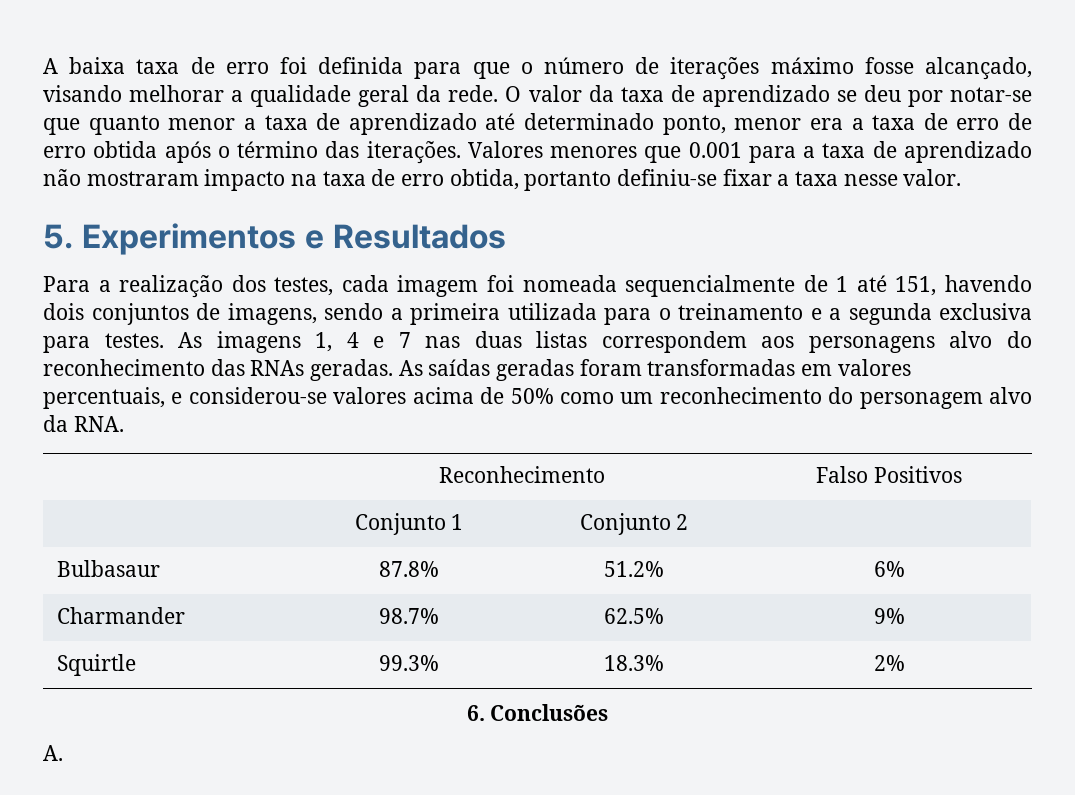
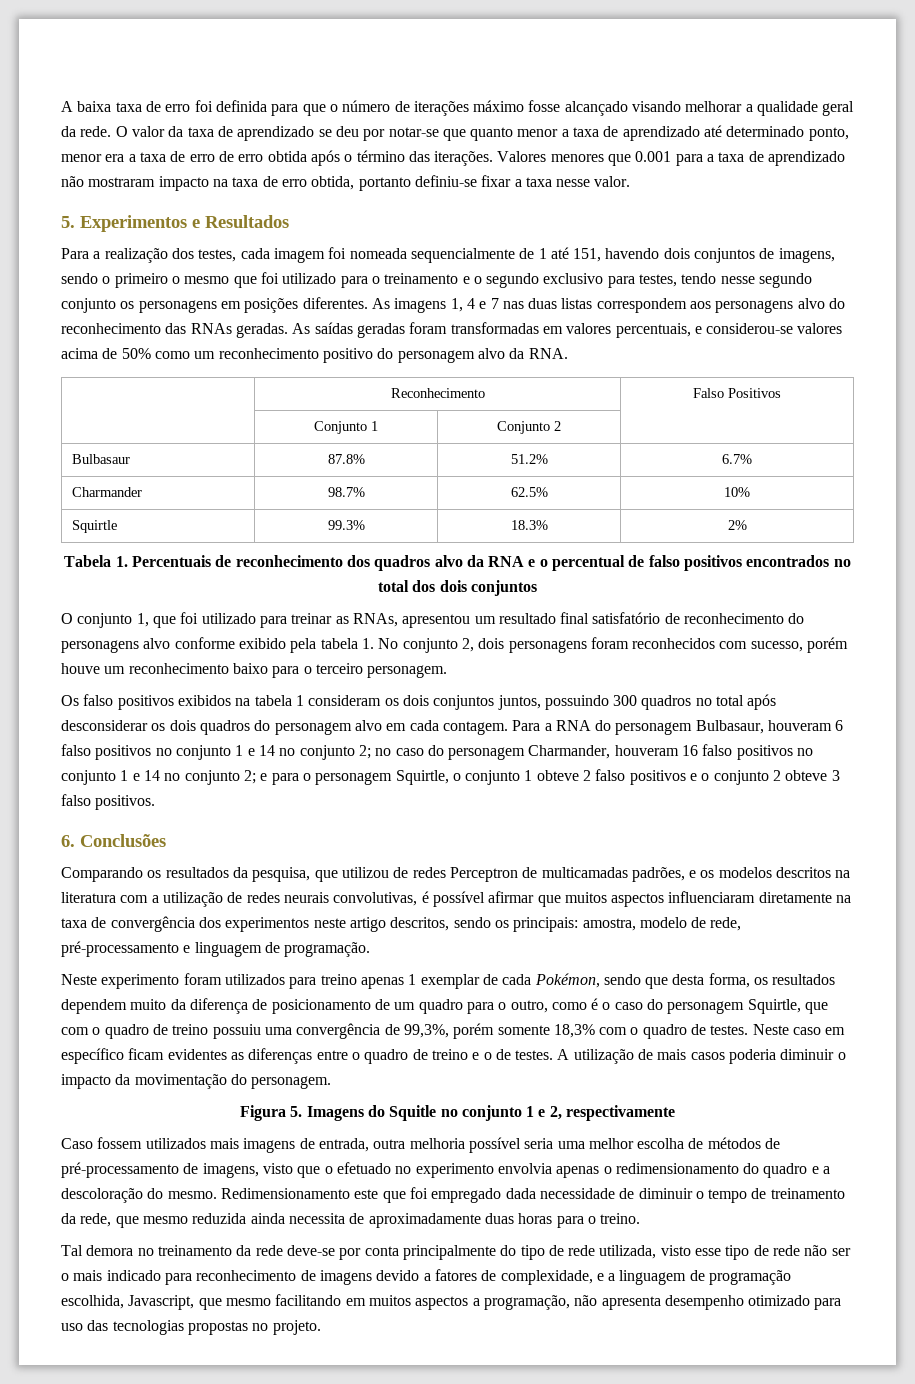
- A baixa taxa de erro foi definida para que o número de iterações máximo fosse alcançado, visando melhorar a qualidade geral da rede.
+ A baixa taxa de erro foi definida para que o número de iterações máximo fosse alcançado visando melhorar a qualidade geral da rede.
- Para a realização dos testes, cada imagem foi nomeada sequencialmente de 1 até 151, havendo dois conjuntos de imagens, sendo a primeira utilizada para o treinamento e a segunda exclusiva para testes.
+ Para a realização dos testes, cada imagem foi nomeada sequencialmente de 1 até 151, havendo dois conjuntos de imagens, sendo o primeiro o mesmo que foi utilizado para o treinamento e o segundo exclusivo para testes, tendo nesse segundo conjunto os personagens em posições diferentes.
- As saídas geradas foram transformadas em valores percentuais, e considerou-se valores acima de 50% como um reconhecimento do personagem alvo da RNA.
+ As saídas geradas foram transformadas em valores percentuais, e considerou-se valores acima de 50% como um reconhecimento positivo do personagem alvo da RNA.
- Bulbasaur | 87.8% | 51.2% | 6%
+ Bulbasaur | 87.8% | 51.2% | 6.7%
- Charmander | 98.7% | 62.5% | 9%
+ Charmander | 98.7% | 62.5% | 10%
+ Tabela 1. Percentuais de reconhecimento dos quadros alvo da RNA e o percentual de falso positivos encontrados no total dos dois conjuntos
+ O conjunto 1, que foi utilizado para treinar as RNAs, apresentou um resultado final satisfatório de reconhecimento do personagens alvo conforme exibido pela tabela 1. No conjunto 2, dois personagens foram reconhecidos com sucesso, porém houve um reconhecimento baixo para o terceiro personagem.
+ Os falso positivos exibidos na tabela 1 consideram os dois conjuntos juntos, possuindo 300 quadros no total após desconsiderar os dois quadros do personagem alvo em cada contagem. Para a RNA do personagem Bulbasaur, houveram 6 falso positivos no conjunto 1 e 14 no conjunto 2; no caso do personagem Charmander, houveram 16 falso positivos no conjunto 1 e 14 no conjunto 2; e para o personagem Squirtle, o conjunto 1 obteve 2 falso positivos e o conjunto 2 obteve 3 falso positivos.
  6. Conclusões
- A.
+ Comparando os resultados da pesquisa, que utilizou de redes Perceptron de multicamadas padrões, e os modelos descritos na literatura com a utilização de redes neurais convolutivas, é possível afirmar que muitos aspectos influenciaram diretamente na taxa de convergência dos experimentos neste artigo descritos, sendo os principais: amostra, modelo de rede, pré-processamento e linguagem de programação.
+ Neste experimento foram utilizados para treino apenas 1 exemplar de cada Pokémon, sendo que desta forma, os resultados dependem muito da diferença de posicionamento de um quadro para o outro, como é o caso do personagem Squirtle, que com o quadro de treino possuiu uma convergência de 99,3%, porém somente 18,3% com o quadro de testes. Neste caso em específico ficam evidentes as diferenças entre o quadro de treino e o de testes. A utilização de mais casos poderia diminuir o impacto da movimentação do personagem.
+ Figura 5. Imagens do Squitle no conjunto 1 e 2, respectivamente
+ Caso fossem utilizados mais imagens de entrada, outra melhoria possível seria uma melhor escolha de métodos de pré-processamento de imagens, visto que o efetuado no experimento envolvia apenas o redimensionamento do quadro e a descoloração do mesmo. Redimensionamento este que foi empregado dada necessidade de diminuir o tempo de treinamento da rede, que mesmo reduzida ainda necessita de aproximadamente duas horas para o treino.
+ Tal demora no treinamento da rede deve-se por conta principalmente do tipo de rede utilizada, visto esse tipo de rede não ser o mais indicado para reconhecimento de imagens devido a fatores de complexidade, e a linguagem de programação escolhida, Javascript, que mesmo facilitando em muitos aspectos a programação, não apresenta desempenho otimizado para uso das tecnologias propostas no projeto.

